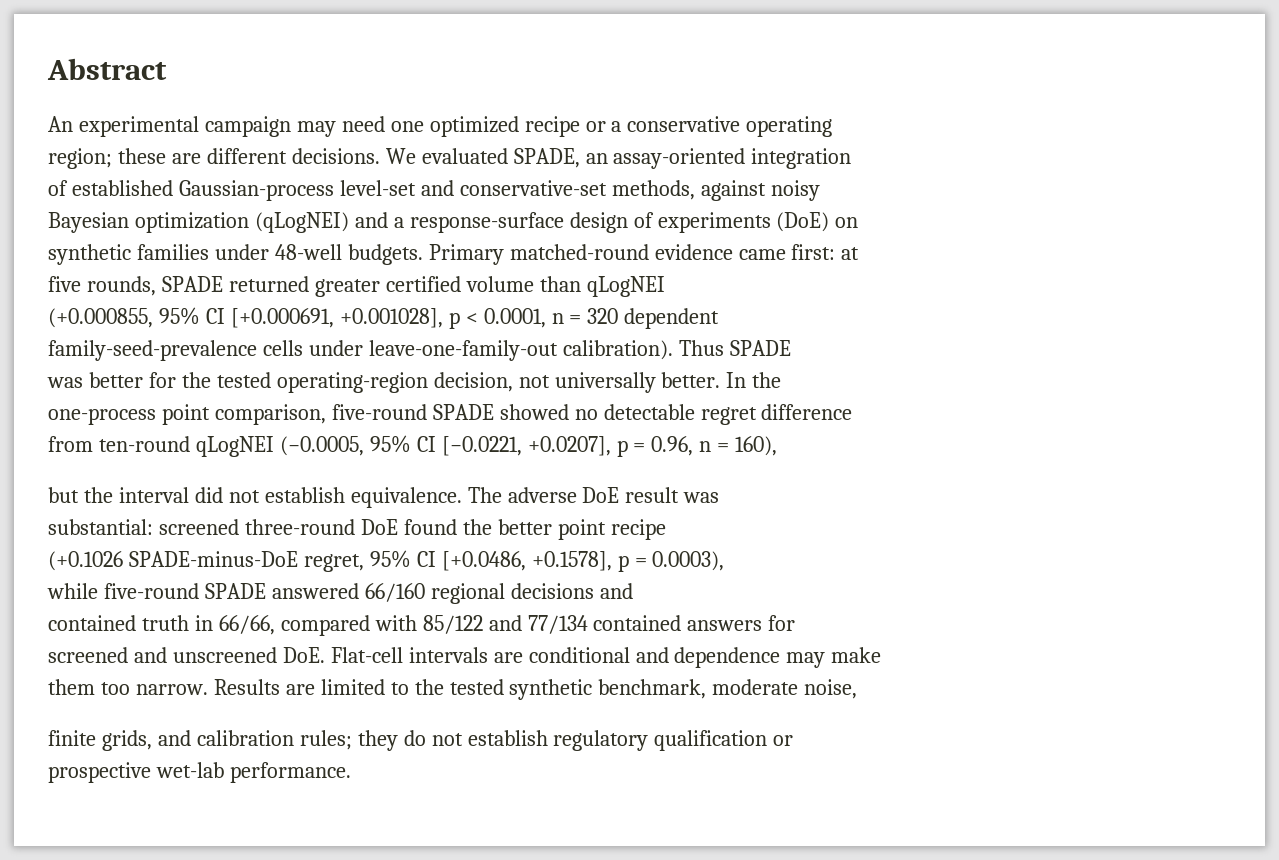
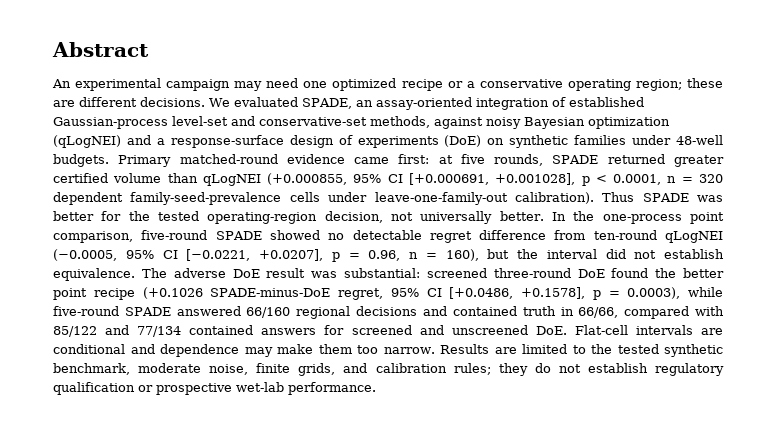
- An experimental campaign may need one optimized recipe or a conservative operating
- region; these are different decisions.
+ An experimental campaign may need one optimized recipe or a conservative operating region; these are different decisions.
- We evaluated SPADE, an assay-oriented integration
- of established Gaussian-process level-set and conservative-set methods, against noisy
- Bayesian optimization (qLogNEI) and a response-surface design of experiments (DoE) on
- synthetic families under 48-well budgets.
+ We evaluated SPADE, an assay-oriented integration of established Gaussian-process level-set and conservative-set methods, against noisy Bayesian optimization (qLogNEI) and a response-surface design of experiments (DoE) on synthetic families under 48-well budgets.
- Primary matched-round evidence came first: at
- five rounds, SPADE returned greater certified volume than qLogNEI
- (+0.000855, 95% CI [+0.000691, +0.001028], p < 0.0001, n = 320 dependent
- family-seed-prevalence cells under leave-one-family-out calibration).
+ Primary matched-round evidence came first: at five rounds, SPADE returned greater certified volume than qLogNEI (+0.000855, 95% CI [+0.000691, +0.001028], p < 0.0001, n = 320 dependent family-seed-prevalence cells under leave-one-family-out calibration).
- Thus SPADE
- was better for the tested operating-region decision, not universally better.
+ Thus SPADE was better for the tested operating-region decision, not universally better.
- In the
- one-process point comparison, five-round SPADE showed no detectable regret difference
- from ten-round qLogNEI (−0.0005, 95% CI [−0.0221, +0.0207], p = 0.96, n = 160),
- but the interval did not establish equivalence.
+ In the one-process point comparison, five-round SPADE showed no detectable regret difference from ten-round qLogNEI (−0.0005, 95% CI [−0.0221, +0.0207], p = 0.96, n = 160), but the interval did not establish equivalence.
- The adverse DoE result was
- substantial: screened three-round DoE found the better point recipe
- (+0.1026 SPADE-minus-DoE regret, 95% CI [+0.0486, +0.1578], p = 0.0003),
- while five-round SPADE answered 66/160 regional decisions and
- contained truth in 66/66, compared with 85/122 and 77/134 contained answers for
- screened and unscreened DoE. Flat-cell intervals are conditional and dependence may make
- them too narrow.
+ The adverse DoE result was substantial: screened three-round DoE found the better point recipe (+0.1026 SPADE-minus-DoE regret, 95% CI [+0.0486, +0.1578], p = 0.0003), while five-round SPADE answered 66/160 regional decisions and contained truth in 66/66, compared with 85/122 and 77/134 contained answers for screened and unscreened DoE. Flat-cell intervals are conditional and dependence may make them too narrow.
- Results are limited to the tested synthetic benchmark, moderate noise,
- finite grids, and calibration rules; they do not establish regulatory qualification or
- prospective wet-lab performance.
+ Results are limited to the tested synthetic benchmark, moderate noise, finite grids, and calibration rules; they do not establish regulatory qualification or prospective wet-lab performance.

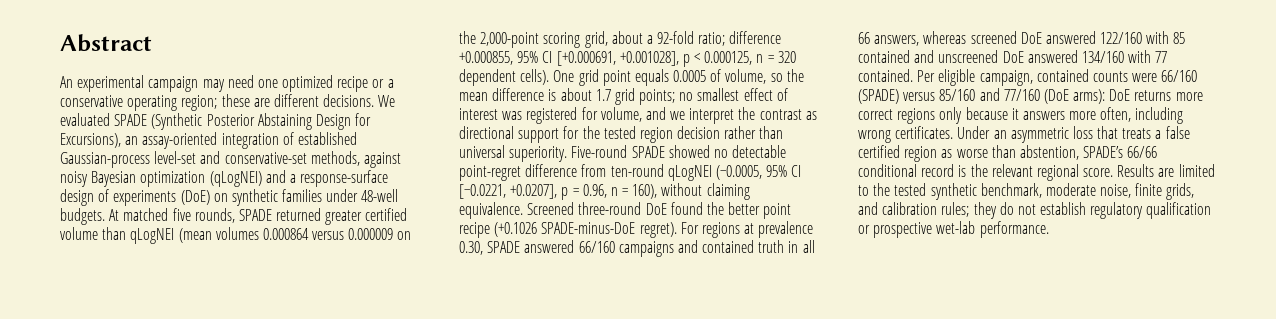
- We evaluated SPADE, an assay-oriented integration of established Gaussian-process level-set and conservative-set methods, against noisy Bayesian optimization (qLogNEI) and a response-surface design of experiments (DoE) on synthetic families under 48-well budgets.
+ We evaluated SPADE (Synthetic Posterior Abstaining Design for Excursions), an assay-oriented integration of established Gaussian-process level-set and conservative-set methods, against noisy Bayesian optimization (qLogNEI) and a response-surface design of experiments (DoE) on synthetic families under 48-well budgets.
- Primary matched-round evidence came first: at five rounds, SPADE returned greater certified volume than qLogNEI (+0.000855, 95% CI [+0.000691, +0.001028], p < 0.0001, n = 320 dependent family-seed-prevalence cells under leave-one-family-out calibration). Thus SPADE was better for the tested operating-region decision, not universally better. In the one-process point comparison, five-round SPADE showed no detectable regret difference from ten-round qLogNEI (−0.0005, 95% CI [−0.0221, +0.0207], p = 0.96, n = 160), but the interval did not establish equivalence. The adverse DoE result was substantial: screened three-round DoE found the better point recipe (+0.1026 SPADE-minus-DoE regret, 95% CI [+0.0486, +0.1578], p = 0.0003), while five-round SPADE answered 66/160 regional decisions and contained truth in 66/66, compared with 85/122 and 77/134 contained answers for screened and unscreened DoE. Flat-cell intervals are conditional and dependence may make them too narrow.
+ At matched five rounds, SPADE returned greater certified volume than qLogNEI (mean volumes 0.000864 versus 0.000009 on the 2,000-point scoring grid, about a 92-fold ratio; difference +0.000855, 95% CI [+0.000691, +0.001028], p < 0.000125, n = 320 dependent cells). One grid point equals 0.0005 of volume, so the mean difference is about 1.7 grid points; no smallest effect of interest was registered for volume, and we interpret the contrast as directional support for the tested region decision rather than universal superiority. Five-round SPADE showed no detectable point-regret difference from ten-round qLogNEI (−0.0005, 95% CI [−0.0221, +0.0207], p = 0.96, n = 160), without claiming equivalence. Screened three-round DoE found the better point recipe (+0.1026 SPADE-minus-DoE regret). For regions at prevalence 0.30, SPADE answered 66/160 campaigns and contained truth in all 66 answers, whereas screened DoE answered 122/160 with 85 contained and unscreened DoE answered 134/160 with 77 contained. Per eligible campaign, contained counts were 66/160 (SPADE) versus 85/160 and 77/160 (DoE arms): DoE returns more correct regions only because it answers more often, including wrong certificates. Under an asymmetric loss that treats a false certified region as worse than abstention, SPADE’s 66/66 conditional record is the relevant regional score.

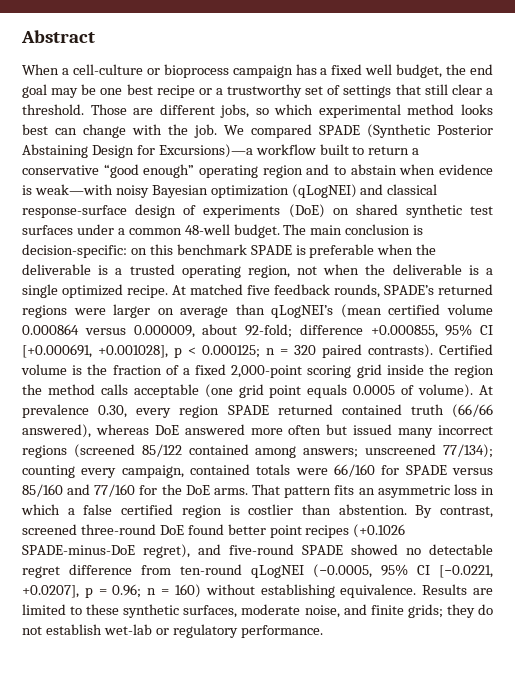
- An experimental campaign may need one optimized recipe or a conservative operating region; these are different decisions. We evaluated SPADE (Synthetic Posterior Abstaining Design for Excursions), an assay-oriented integration of established Gaussian-process level-set and conservative-set methods, against noisy Bayesian optimization (qLogNEI) and a response-surface design of experiments (DoE) on synthetic families under 48-well budgets. At matched five rounds, SPADE returned greater certified volume than qLogNEI (mean volumes 0.000864 versus 0.000009 on the 2,000-point scoring grid, about a 92-fold ratio; difference +0.000855, 95% CI [+0.000691, +0.001028], p < 0.000125, n = 320 dependent cells). One grid point equals 0.0005 of volume, so the mean difference is about 1.7 grid points; no smallest effect of interest was registered for volume, and we interpret the contrast as directional support for the tested region decision rather than universal superiority. Five-round SPADE showed no detectable point-regret difference from ten-round qLogNEI (−0.0005, 95% CI [−0.0221, +0.0207], p = 0.96, n = 160), without claiming equivalence. Screened three-round DoE found the better point recipe (+0.1026 SPADE-minus-DoE regret). For regions at prevalence 0.30, SPADE answered 66/160 campaigns and contained truth in all 66 answers, whereas screened DoE answered 122/160 with 85 contained and unscreened DoE answered 134/160 with 77 contained. Per eligible campaign, contained counts were 66/160 (SPADE) versus 85/160 and 77/160 (DoE arms): DoE returns more correct regions only because it answers more often, including wrong certificates. Under an asymmetric loss that treats a false certified region as worse than abstention, SPADE’s 66/66 conditional record is the relevant regional score. Results are limited to the tested synthetic benchmark, moderate noise, finite grids, and calibration rules; they do not establish regulatory qualification or prospective wet-lab performance.
+ When a cell-culture or bioprocess campaign has a fixed well budget, the end goal may be one best recipe or a trustworthy set of settings that still clear a threshold. Those are different jobs, so which experimental method looks best can change with the job. We compared SPADE (Synthetic Posterior Abstaining Design for Excursions)—a workflow built to return a conservative “good enough” operating region and to abstain when evidence is weak—with noisy Bayesian optimization (qLogNEI) and classical response-surface design of experiments (DoE) on shared synthetic test surfaces under a common 48-well budget. The main conclusion is decision-specific: on this benchmark SPADE is preferable when the deliverable is a trusted operating region, not when the deliverable is a single optimized recipe. At matched five feedback rounds, SPADE’s returned regions were larger on average than qLogNEI’s (mean certified volume 0.000864 versus 0.000009, about 92-fold; difference +0.000855, 95% CI [+0.000691, +0.001028], p < 0.000125; n = 320 paired contrasts). Certified volume is the fraction of a fixed 2,000-point scoring grid inside the region the method calls acceptable (one grid point equals 0.0005 of volume). At prevalence 0.30, every region SPADE returned contained truth (66/66 answered), whereas DoE answered more often but issued many incorrect regions (screened 85/122 contained among answers; unscreened 77/134); counting every campaign, contained totals were 66/160 for SPADE versus 85/160 and 77/160 for the DoE arms. That pattern fits an asymmetric loss in which a false certified region is costlier than abstention. By contrast, screened three-round DoE found better point recipes (+0.1026 SPADE-minus-DoE regret), and five-round SPADE showed no detectable regret difference from ten-round qLogNEI (−0.0005, 95% CI [−0.0221, +0.0207], p = 0.96; n = 160) without establishing equivalence. Results are limited to these synthetic surfaces, moderate noise, and finite grids; they do not establish wet-lab or regulatory performance.

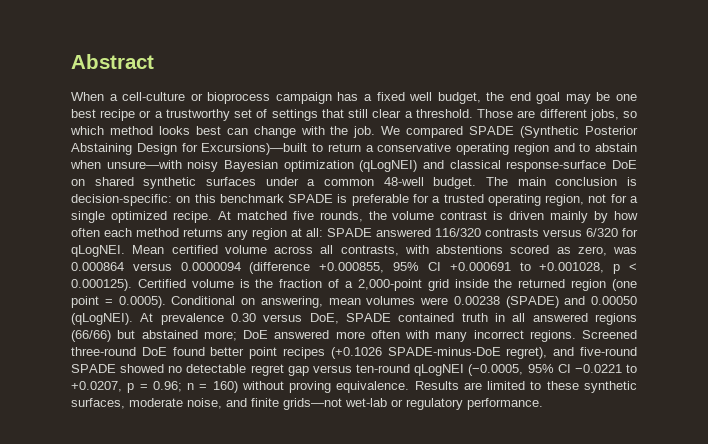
- Those are different jobs, so which experimental method looks best can change with the job.
+ Those are different jobs, so which method looks best can change with the job.
- We compared SPADE (Synthetic Posterior Abstaining Design for Excursions)—a workflow built to return a conservative “good enough” operating region and to abstain when evidence is weak—with noisy Bayesian optimization (qLogNEI) and classical response-surface design of experiments (DoE) on shared synthetic test surfaces under a common 48-well budget.
+ We compared SPADE (Synthetic Posterior Abstaining Design for Excursions)—built to return a conservative operating region and to abstain when unsure—with noisy Bayesian optimization (qLogNEI) and classical response-surface DoE on shared synthetic surfaces under a common 48-well budget.
- The main conclusion is decision-specific: on this benchmark SPADE is preferable when the deliverable is a trusted operating region, not when the deliverable is a single optimized recipe.
+ The main conclusion is decision-specific: on this benchmark SPADE is preferable for a trusted operating region, not for a single optimized recipe.
- At matched five feedback rounds, SPADE’s returned regions were larger on average than qLogNEI’s (mean certified volume 0.000864 versus 0.000009, about 92-fold; difference +0.000855, 95% CI [+0.000691, +0.001028], p < 0.000125; n = 320 paired contrasts). Certified volume is the fraction of a fixed 2,000-point scoring grid inside the region the method calls acceptable (one grid point equals 0.0005 of volume). At prevalence 0.30, every region SPADE returned contained truth (66/66 answered), whereas DoE answered more often but issued many incorrect regions (screened 85/122 contained among answers; unscreened 77/134); counting every campaign, contained totals were 66/160 for SPADE versus 85/160 and 77/160 for the DoE arms. That pattern fits an asymmetric loss in which a false certified region is costlier than abstention. By contrast, screened three-round DoE found better point recipes (+0.1026 SPADE-minus-DoE regret), and five-round SPADE showed no detectable regret difference from ten-round qLogNEI (−0.0005, 95% CI [−0.0221, +0.0207], p = 0.96; n = 160) without establishing equivalence.
+ At matched five rounds, the volume contrast is driven mainly by how often each method returns any region at all: SPADE answered 116/320 contrasts versus 6/320 for qLogNEI. Mean certified volume across all contrasts, with abstentions scored as zero, was 0.000864 versus 0.0000094 (difference +0.000855, 95% CI +0.000691 to +0.001028, p < 0.000125). Certified volume is the fraction of a 2,000-point grid inside the returned region (one point = 0.0005). Conditional on answering, mean volumes were 0.00238 (SPADE) and 0.00050 (qLogNEI). At prevalence 0.30 versus DoE, SPADE contained truth in all answered regions (66/66) but abstained more; DoE answered more often with many incorrect regions. Screened three-round DoE found better point recipes (+0.1026 SPADE-minus-DoE regret), and five-round SPADE showed no detectable regret gap versus ten-round qLogNEI (−0.0005, 95% CI −0.0221 to +0.0207, p = 0.96; n = 160) without proving equivalence.
- Results are limited to these synthetic surfaces, moderate noise, and finite grids; they do not establish wet-lab or regulatory performance.
+ Results are limited to these synthetic surfaces, moderate noise, and finite grids—not wet-lab or regulatory performance.

